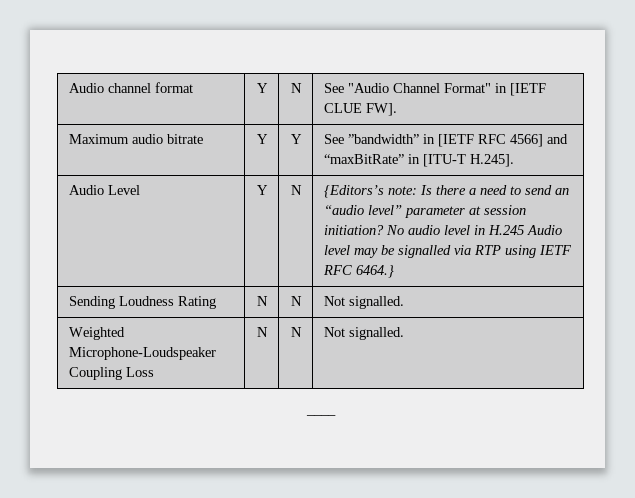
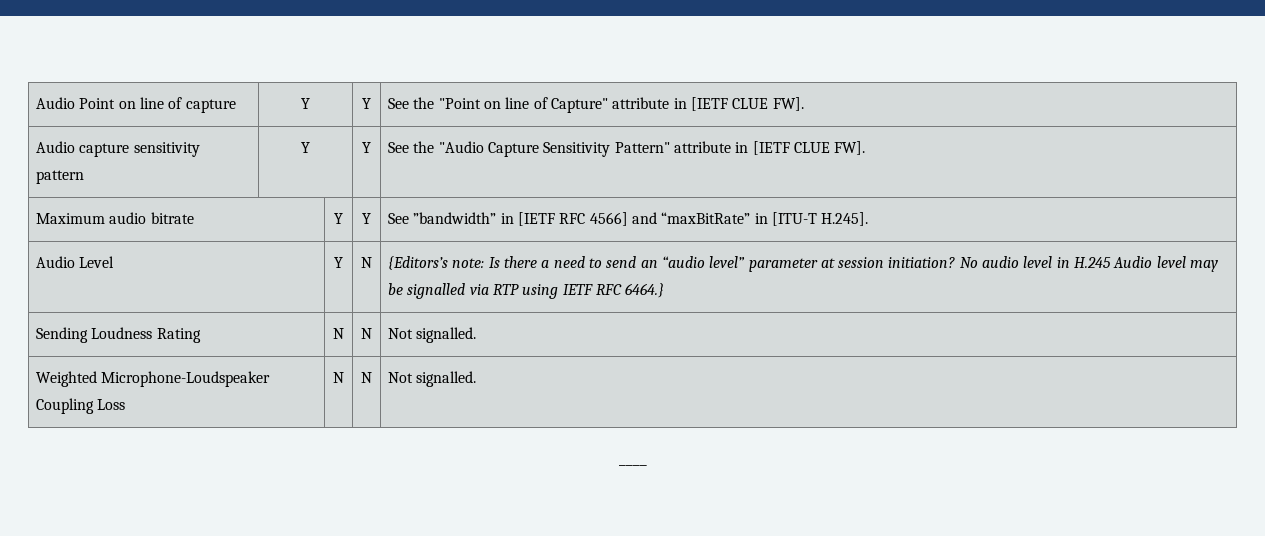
- Audio channel format | Y | N | See "Audio Channel Format" in [IETF CLUE FW].
+ Audio Point on line of capture | Y | Y | See the "Point on line of Capture" attribute in [IETF CLUE FW].
+ Audio capture sensitivity pattern | Y | Y | See the "Audio Capture Sensitivity Pattern" attribute in [IETF CLUE FW].

